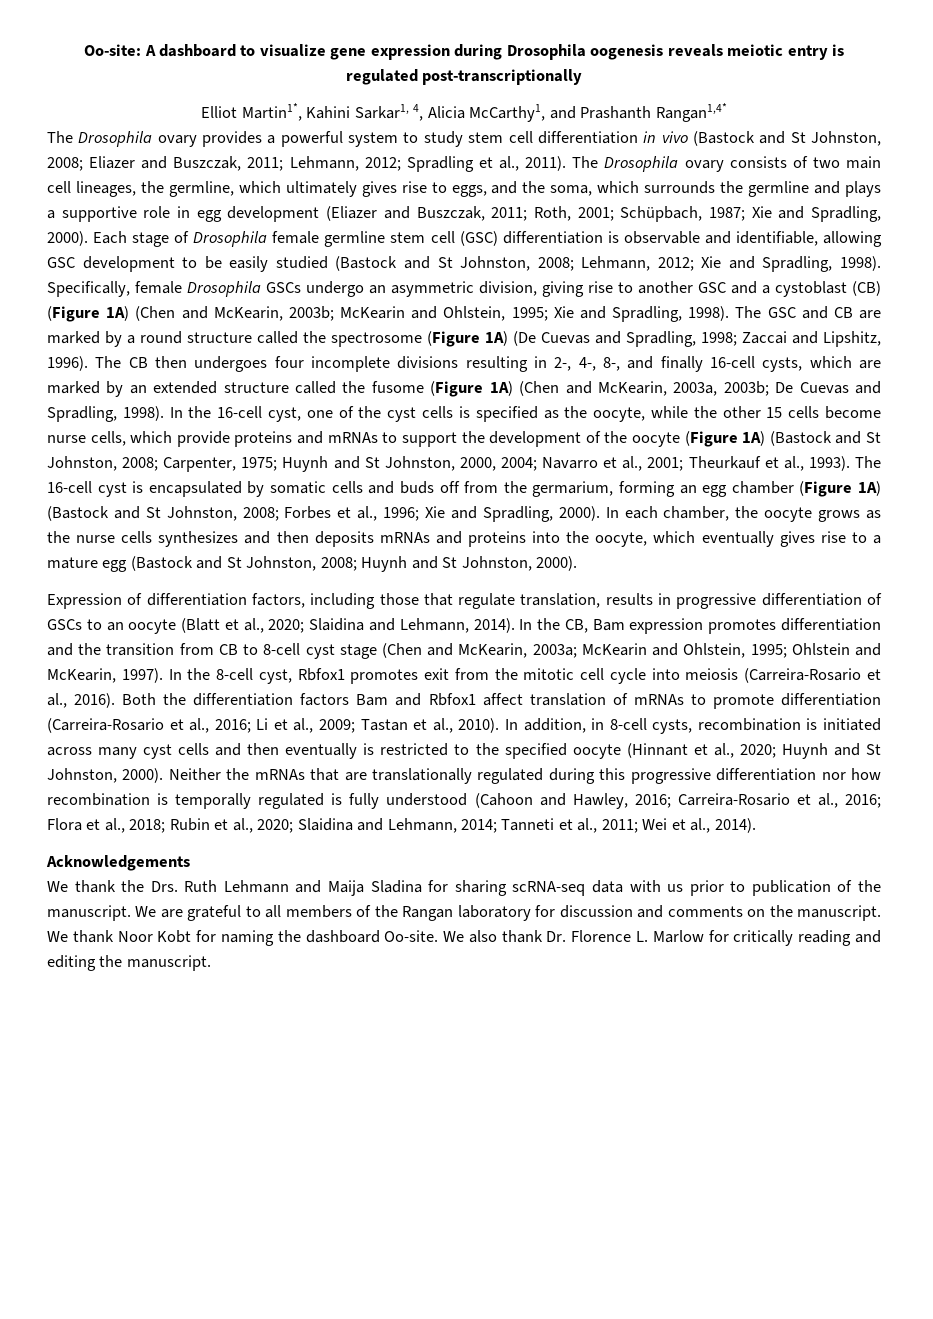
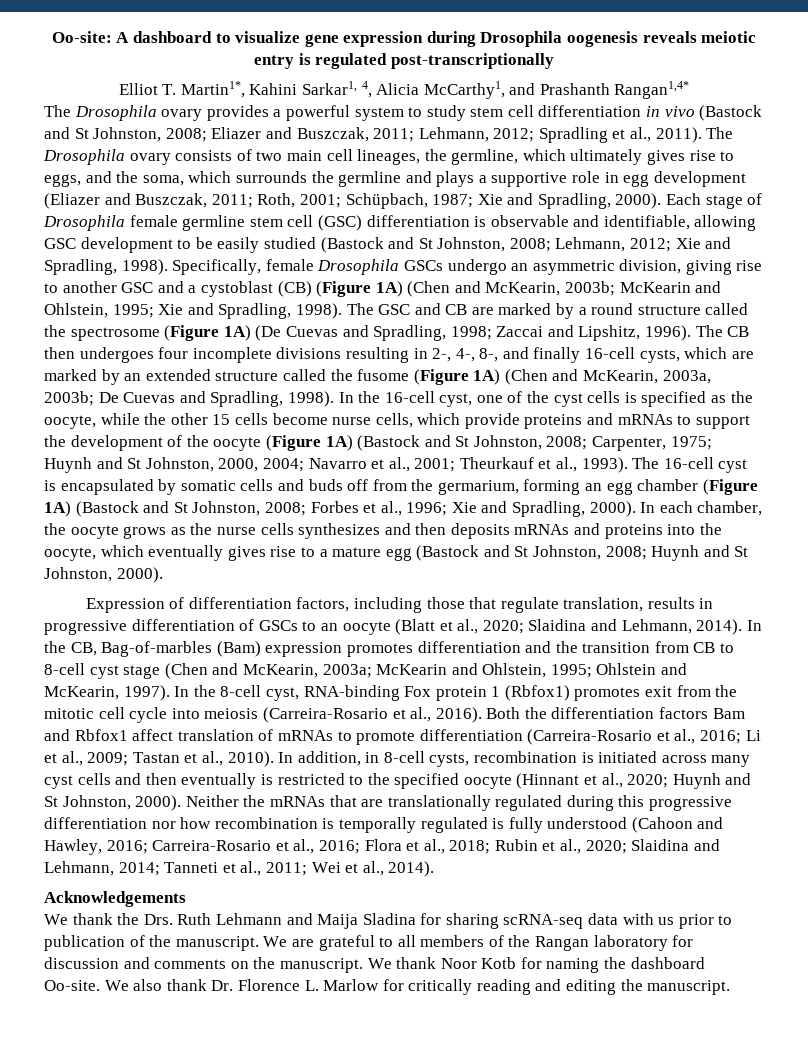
- Elliot Martin1*, Kahini Sarkar1, 4, Alicia McCarthy1, and Prashanth Rangan1,4*
+ Elliot T. Martin1*, Kahini Sarkar1, 4, Alicia McCarthy1, and Prashanth Rangan1,4*
- In the CB, Bam expression promotes differentiation and the transition from CB to 8-cell cyst stage (Chen and McKearin, 2003a; McKearin and Ohlstein, 1995; Ohlstein and McKearin, 1997).
+ In the CB, Bag-of-marbles (Bam) expression promotes differentiation and the transition from CB to 8-cell cyst stage (Chen and McKearin, 2003a; McKearin and Ohlstein, 1995; Ohlstein and McKearin, 1997).
- In the 8-cell cyst, Rbfox1 promotes exit from the mitotic cell cycle into meiosis (Carreira-Rosario et al., 2016).
+ In the 8-cell cyst, RNA-binding Fox protein 1 (Rbfox1) promotes exit from the mitotic cell cycle into meiosis (Carreira-Rosario et al., 2016).
- We thank Noor Kobt for naming the dashboard Oo-site.
+ We thank Noor Kotb for naming the dashboard Oo-site.

